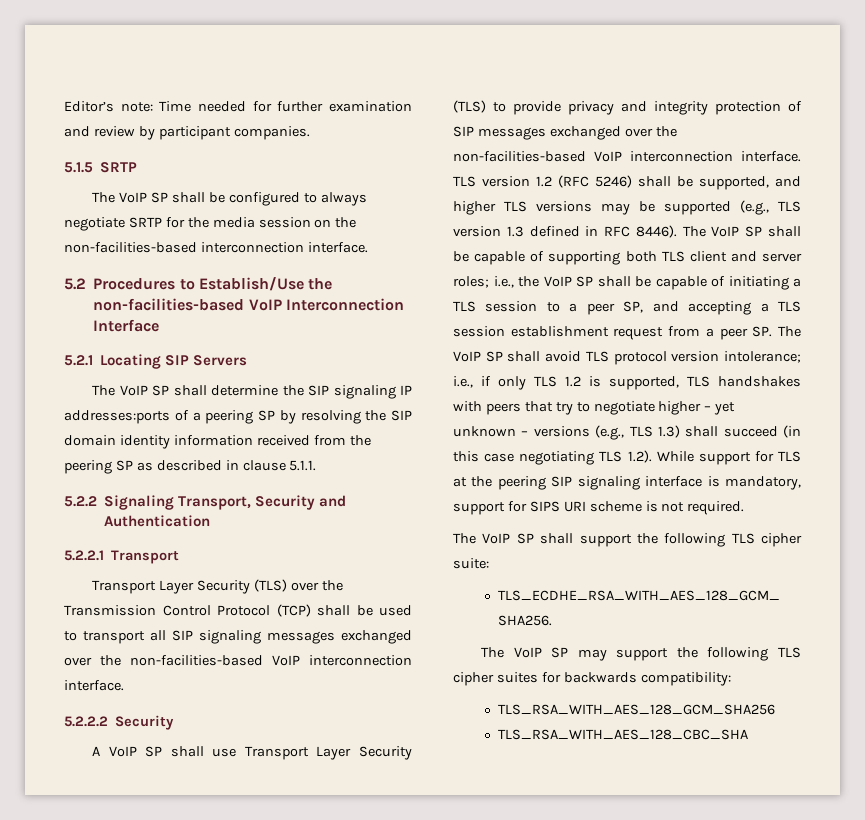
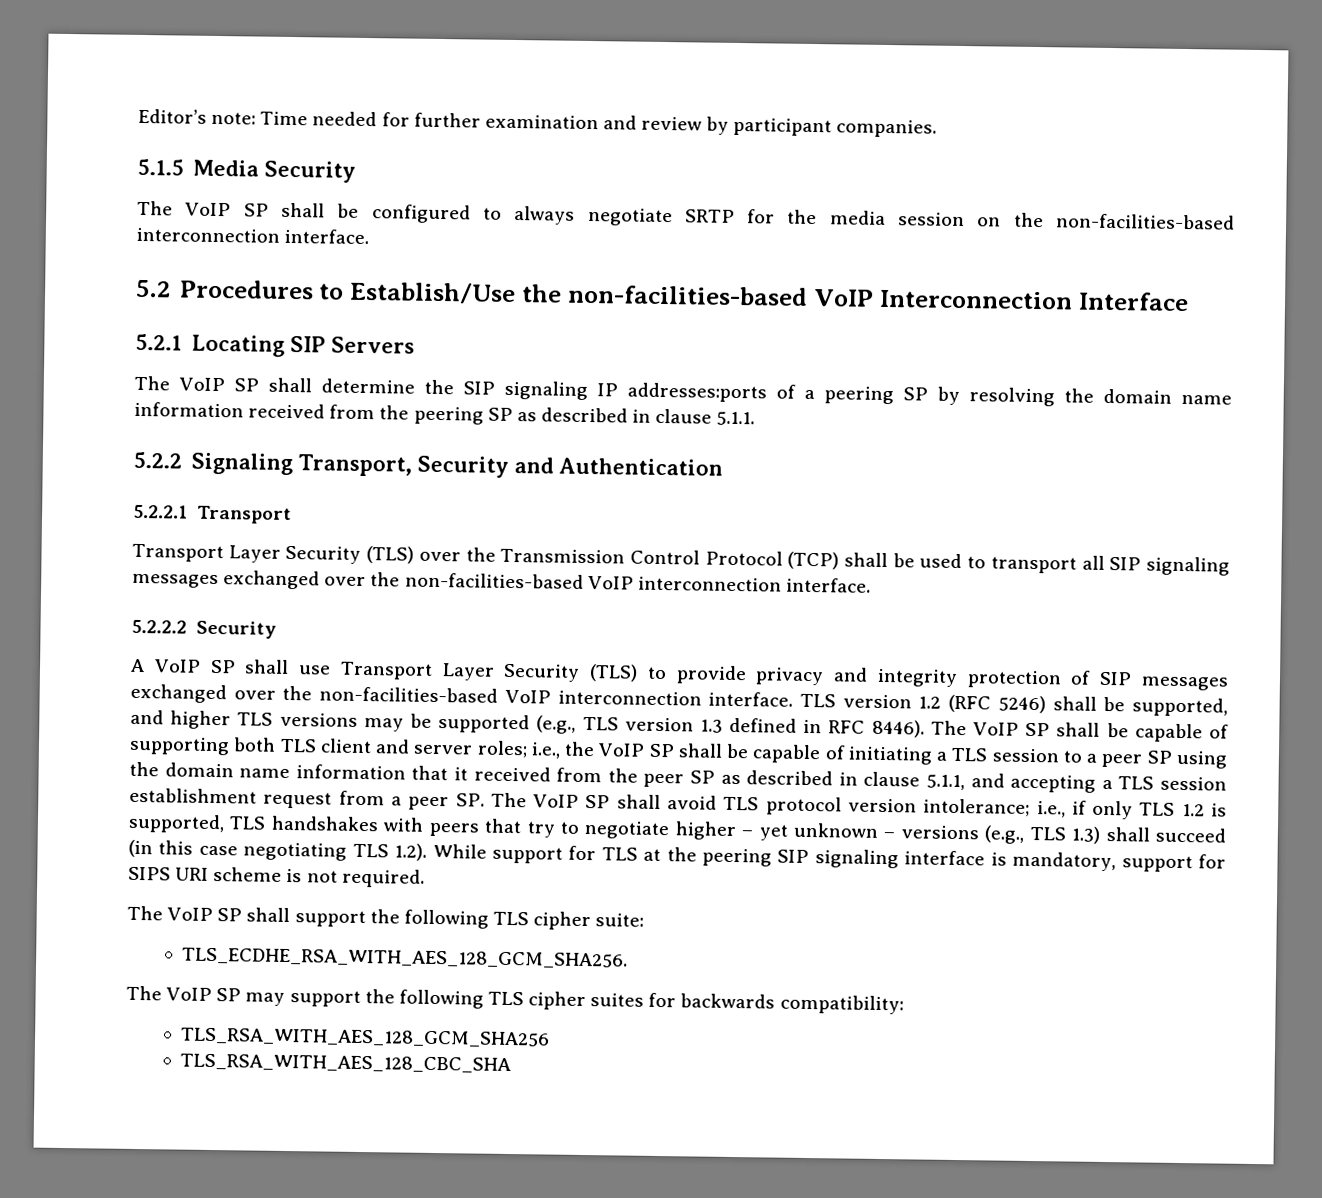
- 5.1.5 SRTP
+ 5.1.5 Media Security
- The VoIP SP shall determine the SIP signaling IP addresses:ports of a peering SP by resolving the SIP domain identity information received from the peering SP as described in clause 5.1.1.
+ The VoIP SP shall determine the SIP signaling IP addresses:ports of a peering SP by resolving the domain name information received from the peering SP as described in clause 5.1.1.
- i.e., the VoIP SP shall be capable of initiating a TLS session to a peer SP, and accepting a TLS session establishment request from a peer SP. The VoIP SP shall avoid TLS protocol version intolerance;
+ i.e., the VoIP SP shall be capable of initiating a TLS session to a peer SP using the domain name information that it received from the peer SP as described in clause 5.1.1, and accepting a TLS session establishment request from a peer SP. The VoIP SP shall avoid TLS protocol version intolerance;

